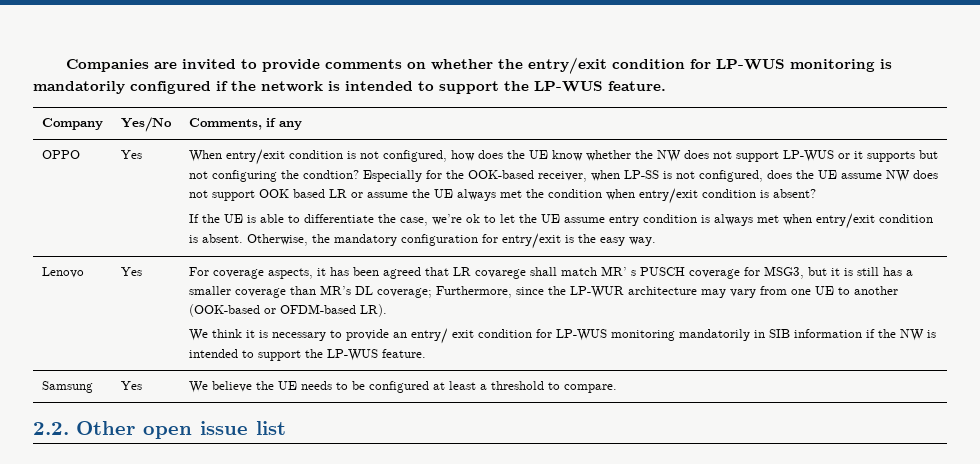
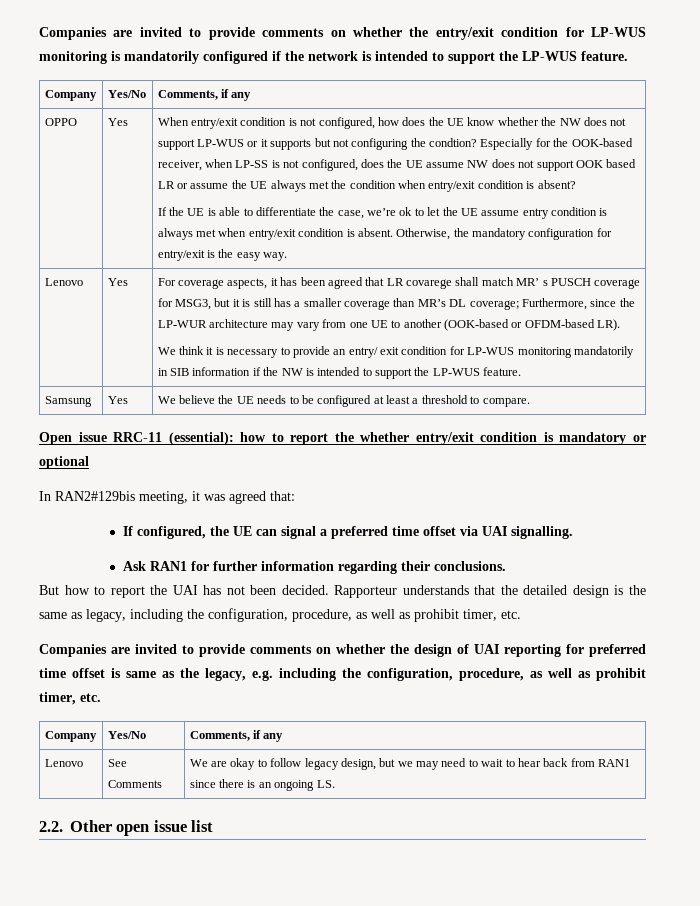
+ Open issue RRC-11 (essential): how to report the whether entry/exit condition is mandatory or optional
+ In RAN2#129bis meeting, it was agreed that:
+ If configured, the UE can signal a preferred time offset via UAI signalling.
+ Ask RAN1 for further information regarding their conclusions.
+ But how to report the UAI has not been decided. Rapporteur understands that the detailed design is the same as legacy, including the configuration, procedure, as well as prohibit timer, etc.
+ Companies are invited to provide comments on whether the design of UAI reporting for preferred time offset is same as the legacy, e.g. including the configuration, procedure, as well as prohibit timer, etc.
+ Company | Yes/No | Comments, if any
+ Lenovo | See Comments | We are okay to follow legacy design, but we may need to wait to hear back from RAN1 since there is an ongoing LS.

